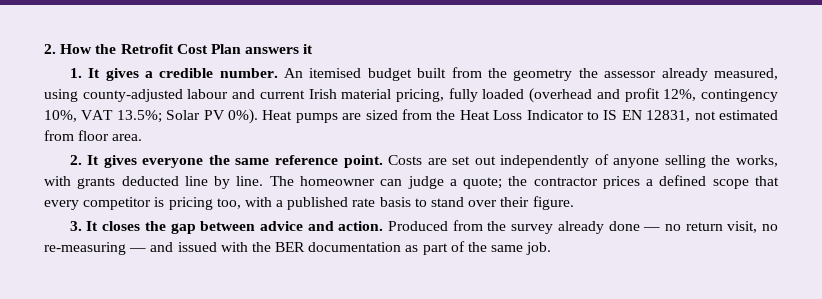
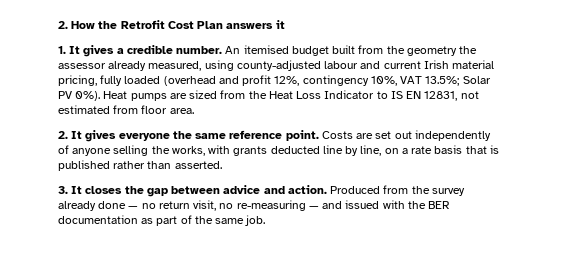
- Costs are set out independently of anyone selling the works, with grants deducted line by line. The homeowner can judge a quote; the contractor prices a defined scope that every competitor is pricing too, with a published rate basis to stand over their figure.
+ Costs are set out independently of anyone selling the works, with grants deducted line by line, on a rate basis that is published rather than asserted.

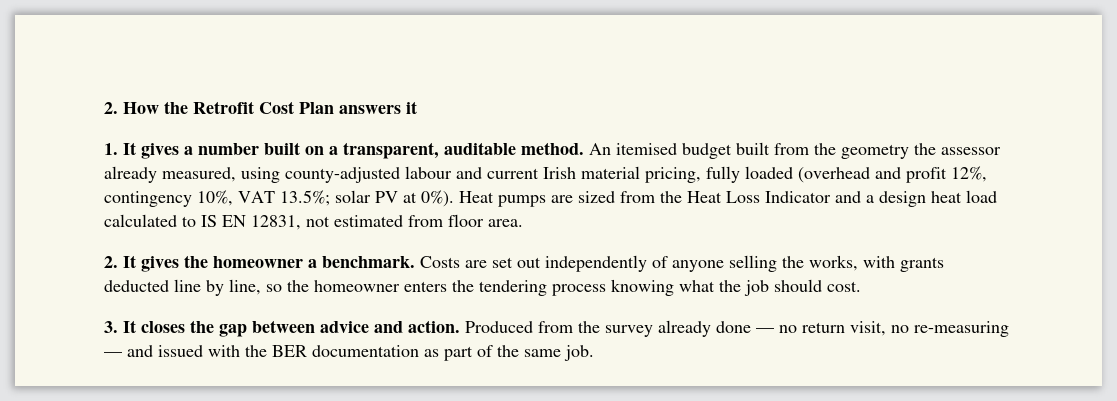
- 1. It gives a credible number.
+ 1. It gives a number built on a transparent, auditable method.
- An itemised budget built from the geometry the assessor already measured, using county-adjusted labour and current Irish material pricing, fully loaded (overhead and profit 12%, contingency 10%, VAT 13.5%; Solar PV 0%).
+ An itemised budget built from the geometry the assessor already measured, using county-adjusted labour and current Irish material pricing, fully loaded (overhead and profit 12%, contingency 10%, VAT 13.5%; solar PV at 0%).
- Heat pumps are sized from the Heat Loss Indicator to IS EN 12831, not estimated from floor area.
+ Heat pumps are sized from the Heat Loss Indicator and a design heat load calculated to IS EN 12831, not estimated from floor area.
- 2. It gives everyone the same reference point.
+ 2. It gives the homeowner a benchmark.
- Costs are set out independently of anyone selling the works, with grants deducted line by line, on a rate basis that is published rather than asserted.
+ Costs are set out independently of anyone selling the works, with grants deducted line by line, so the homeowner enters the tendering process knowing what the job should cost.

